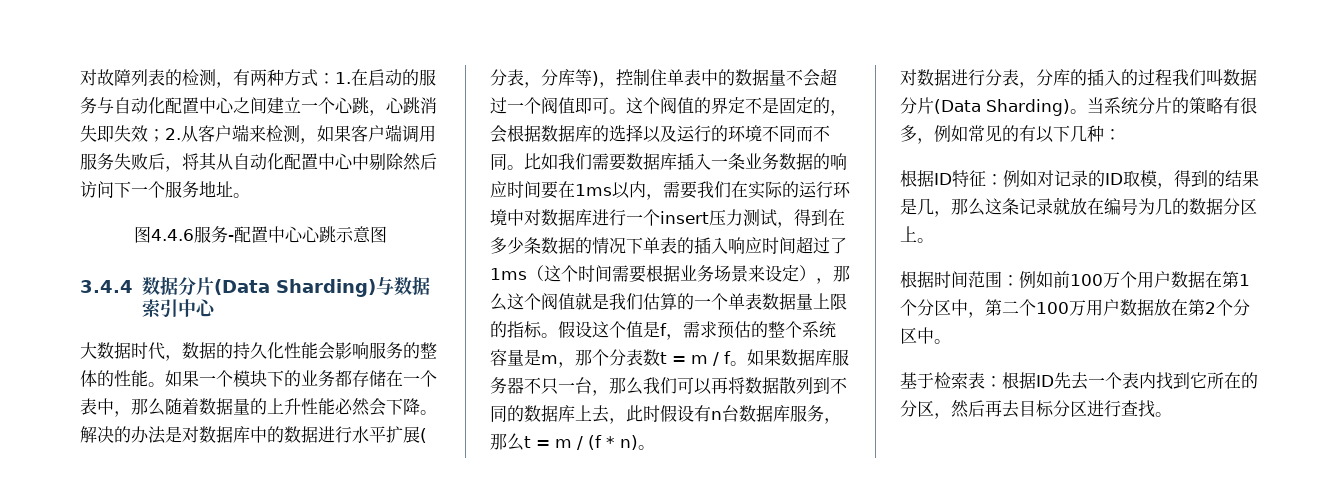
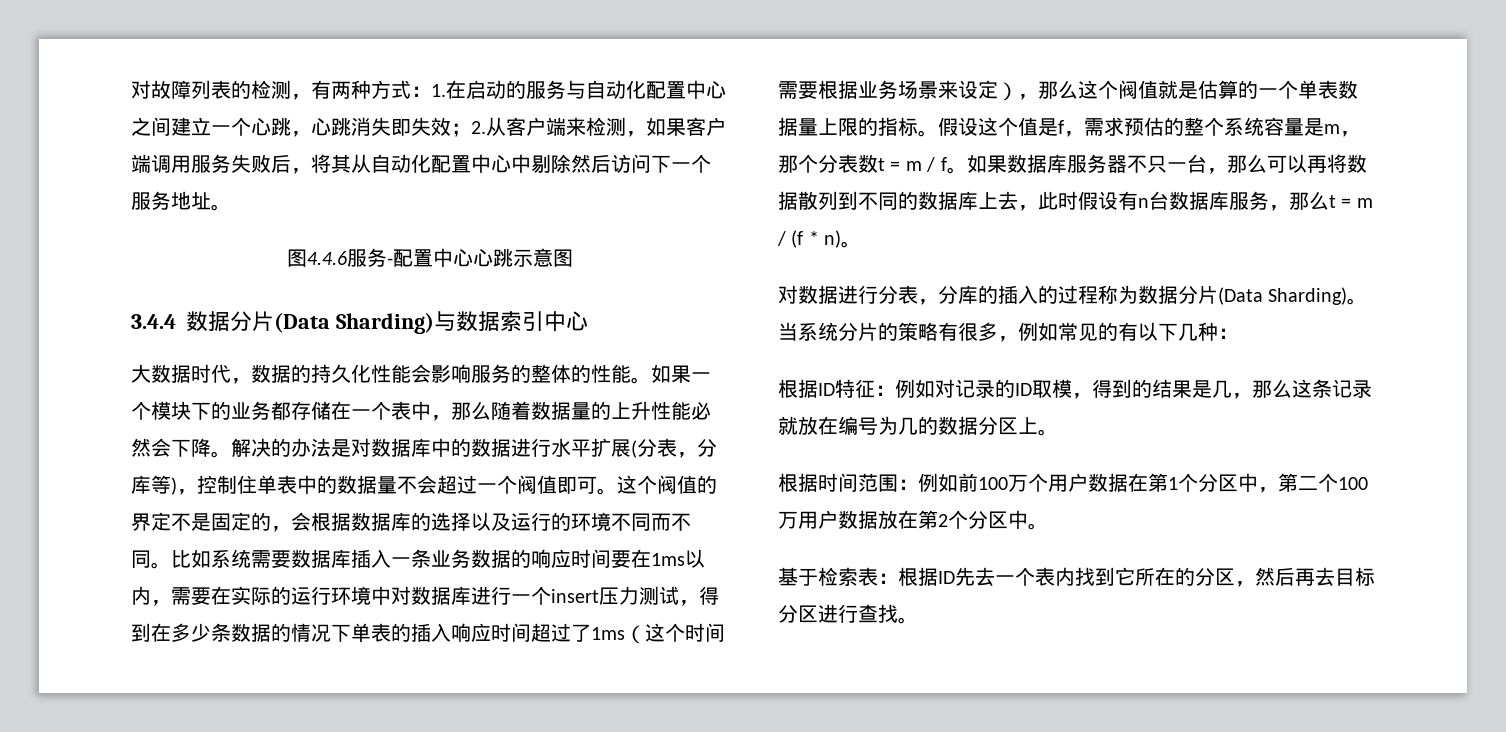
- 比如我们需要数据库插入一条业务数据的响应时间要在1ms以内，需要我们在实际的运行环境中对数据库进行一个insert压力测试，得到在多少条数据的情况下单表的插入响应时间超过了1ms（这个时间需要根据业务场景来设定），那么这个阀值就是我们估算的一个单表数据量上限的指标。
+ 比如系统需要数据库插入一条业务数据的响应时间要在1ms以内，需要在实际的运行环境中对数据库进行一个insert压力测试，得到在多少条数据的情况下单表的插入响应时间超过了1ms（这个时间需要根据业务场景来设定），那么这个阀值就是估算的一个单表数据量上限的指标。
- 如果数据库服务器不只一台，那么我们可以再将数据散列到不同的数据库上去，此时假设有n台数据库服务，那么t = m / (f * n)。
+ 如果数据库服务器不只一台，那么可以再将数据散列到不同的数据库上去，此时假设有n台数据库服务，那么t = m / (f * n)。
- 对数据进行分表，分库的插入的过程我们叫数据分片(Data Sharding)。
+ 对数据进行分表，分库的插入的过程称为数据分片(Data Sharding)。

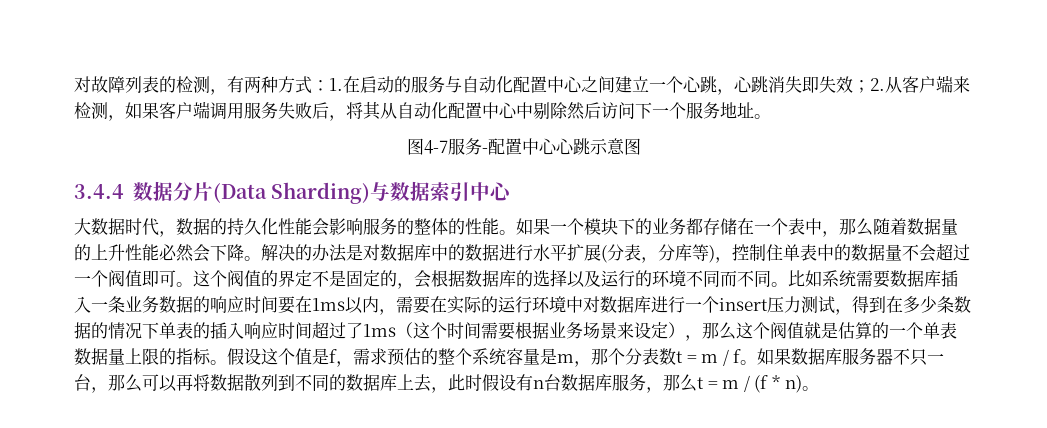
- 图4.4.6服务-配置中心心跳示意图
+ 图4-7服务-配置中心心跳示意图
- 对数据进行分表，分库的插入的过程称为数据分片(Data Sharding)。当系统分片的策略有很多，例如常见的有以下几种：
- 根据ID特征：例如对记录的ID取模，得到的结果是几，那么这条记录就放在编号为几的数据分区上。
- 根据时间范围：例如前100万个用户数据在第1个分区中，第二个100万用户数据放在第2个分区中。
- 基于检索表：根据ID先去一个表内找到它所在的分区，然后再去目标分区进行查找。

